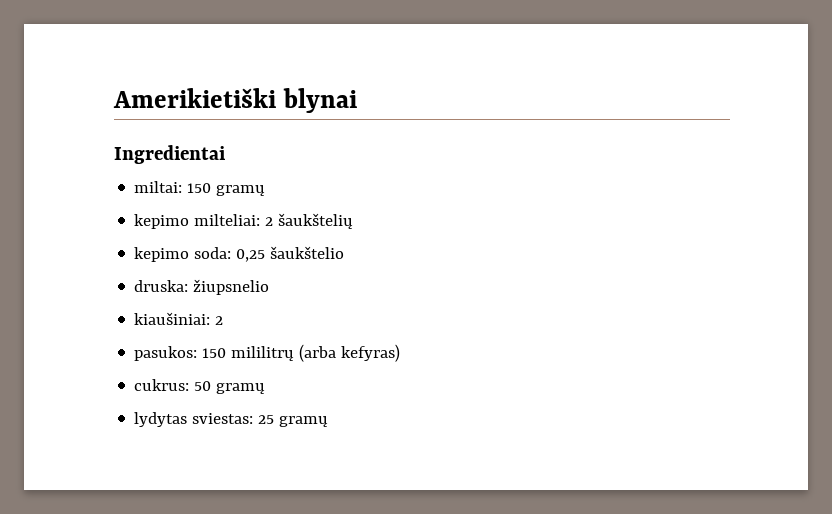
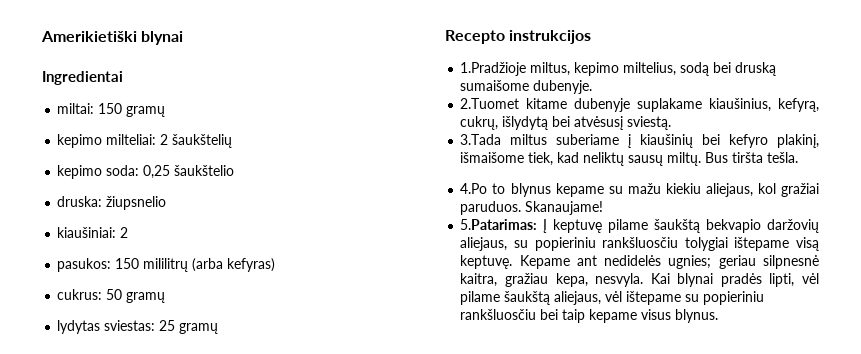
+ Recepto instrukcijos
+ 1.Pradžioje miltus, kepimo miltelius, sodą bei druską sumaišome dubenyje.
+ 2.Tuomet kitame dubenyje suplakame kiaušinius, kefyrą, cukrų, išlydytą bei atvėsusį sviestą.
+ 3.Tada miltus suberiame į kiaušinių bei kefyro plakinį, išmaišome tiek, kad neliktų sausų miltų. Bus tiršta tešla.
+ 4.Po to blynus kepame su mažu kiekiu aliejaus, kol gražiai paruduos. Skanaujame!
+ 5.Patarimas: Į keptuvę pilame šaukštą bekvapio daržovių aliejaus, su popieriniu rankšluosčiu tolygiai ištepame visą keptuvę. Kepame ant nedidelės ugnies; geriau silpnesnė kaitra, gražiau kepa, nesvyla. Kai blynai pradės lipti, vėl pilame šaukštą aliejaus, vėl ištepame su popieriniu rankšluosčiu bei taip kepame visus blynus.

